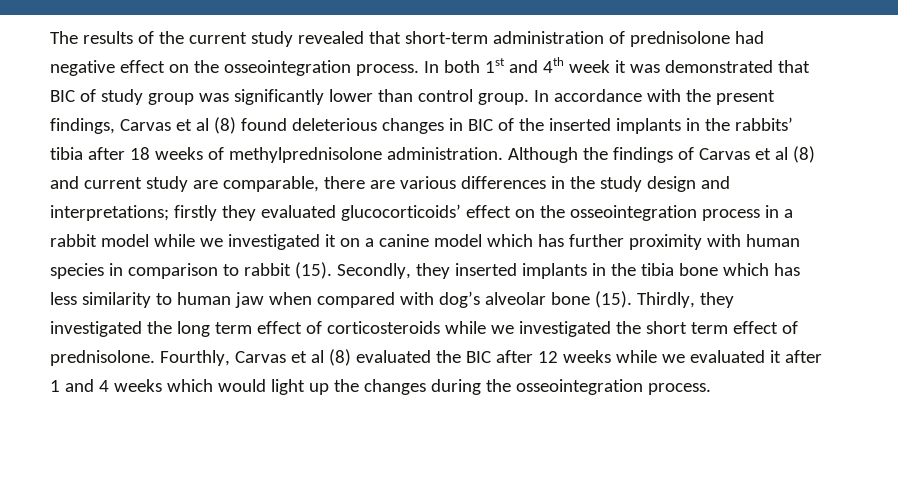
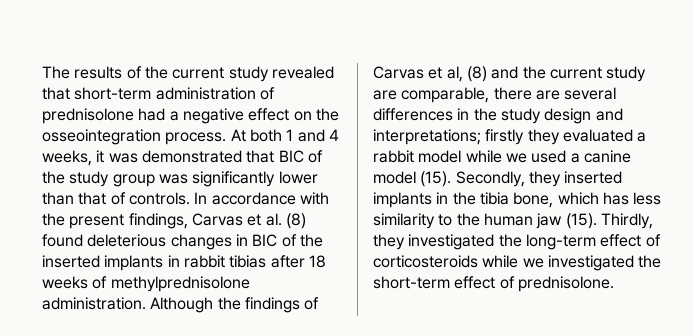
- The results of the current study revealed that short-term administration of prednisolone had negative effect on the osseointegration process.
+ The results of the current study revealed that short-term administration of prednisolone had a negative effect on the osseointegration process.
- In both 1st and 4th week it was demonstrated that BIC of study group was significantly lower than control group.
+ At both 1 and 4 weeks, it was demonstrated that BIC of the study group was significantly lower than that of controls.
- In accordance with the present findings, Carvas et al (8) found deleterious changes in BIC of the inserted implants in the rabbits’ tibia after 18 weeks of methylprednisolone administration.
+ In accordance with the present findings, Carvas et al. (8) found deleterious changes in BIC of the inserted implants in rabbit tibias after 18 weeks of methylprednisolone administration.
- Although the findings of Carvas et al (8) and current study are comparable, there are various differences in the study design and interpretations; firstly they evaluated glucocorticoids’ effect on the osseointegration process in a rabbit model while we investigated it on a canine model which has further proximity with human species in comparison to rabbit (15).
+ Although the findings of Carvas et al, (8) and the current study are comparable, there are several differences in the study design and interpretations; firstly they evaluated a rabbit model while we used a canine model (15).
- Secondly, they inserted implants in the tibia bone which has less similarity to human jaw when compared with dog’s alveolar bone (15).
+ Secondly, they inserted implants in the tibia bone, which has less similarity to the human jaw (15).
- Thirdly, they investigated the long term effect of corticosteroids while we investigated the short term effect of prednisolone. Fourthly, Carvas et al (8) evaluated the BIC after 12 weeks while we evaluated it after 1 and 4 weeks which would light up the changes during the osseointegration process.
+ Thirdly, they investigated the long-term effect of corticosteroids while we investigated the short-term effect of prednisolone.

